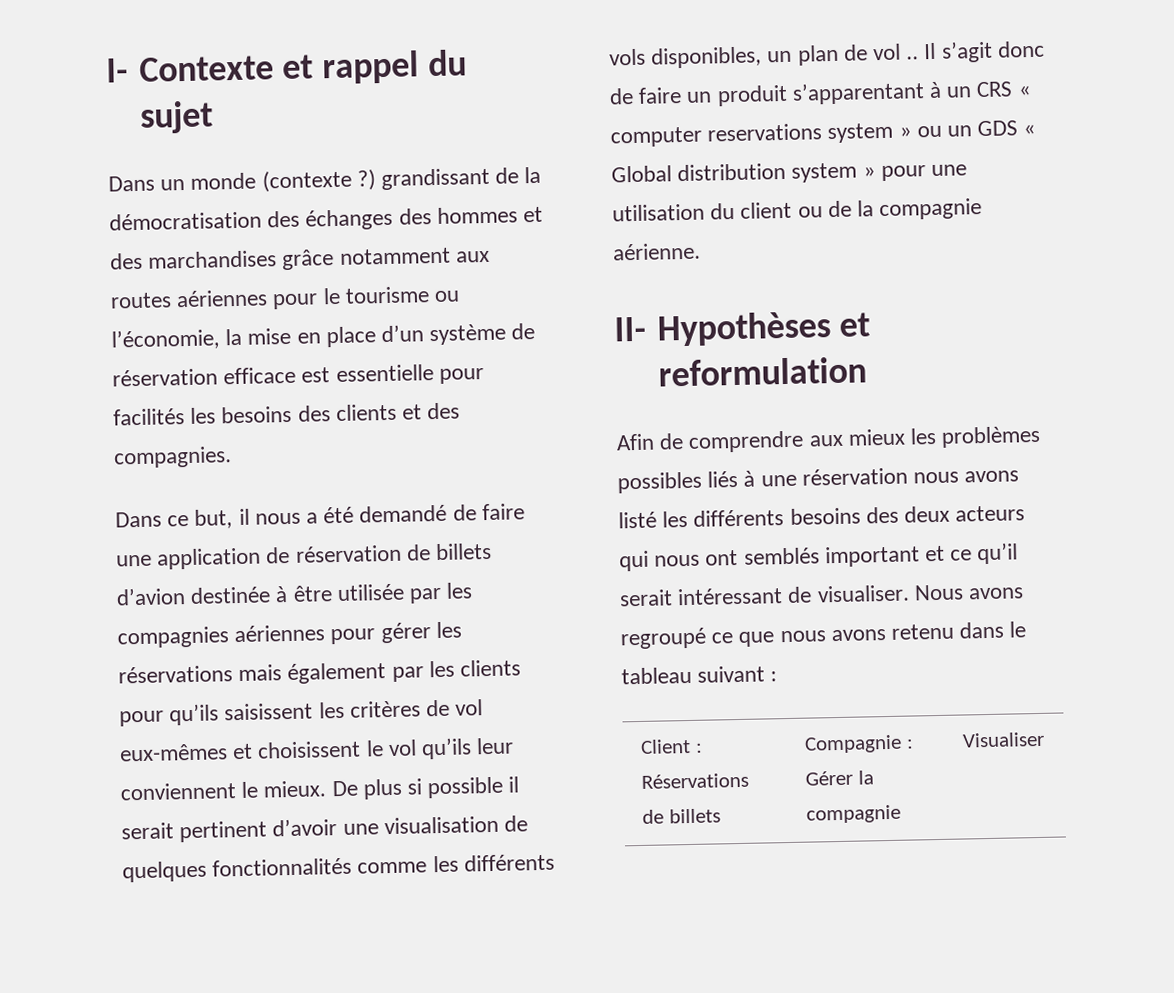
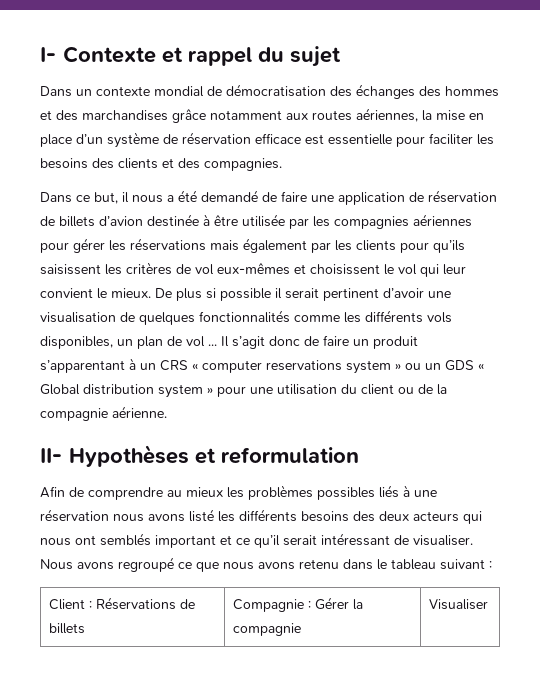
- Dans un monde (contexte ?) grandissant de la démocratisation des échanges des hommes et des marchandises grâce notamment aux routes aériennes pour le tourisme ou l’économie, la mise en place d’un système de réservation efficace est essentielle pour facilités les besoins des clients et des compagnies.
+ Dans un contexte mondial de démocratisation des échanges des hommes et des marchandises grâce notamment aux routes aériennes, la mise en place d’un système de réservation efficace est essentielle pour faciliter les besoins des clients et des compagnies.
- Dans ce but, il nous a été demandé de faire une application de réservation de billets d’avion destinée à être utilisée par les compagnies aériennes pour gérer les réservations mais également par les clients pour qu’ils saisissent les critères de vol eux-mêmes et choisissent le vol qu’ils leur conviennent le mieux.
+ Dans ce but, il nous a été demandé de faire une application de réservation de billets d’avion destinée à être utilisée par les compagnies aériennes pour gérer les réservations mais également par les clients pour qu’ils saisissent les critères de vol eux-mêmes et choisissent le vol qui leur convient le mieux.
- De plus si possible il serait pertinent d’avoir une visualisation de quelques fonctionnalités comme les différents vols disponibles, un plan de vol ..
+ De plus si possible il serait pertinent d’avoir une visualisation de quelques fonctionnalités comme les différents vols disponibles, un plan de vol ...
- Afin de comprendre aux mieux les problèmes possibles liés à une réservation nous avons listé les différents besoins des deux acteurs qui nous ont semblés important et ce qu’il serait intéressant de visualiser.
+ Afin de comprendre au mieux les problèmes possibles liés à une réservation nous avons listé les différents besoins des deux acteurs qui nous ont semblés important et ce qu’il serait intéressant de visualiser.

